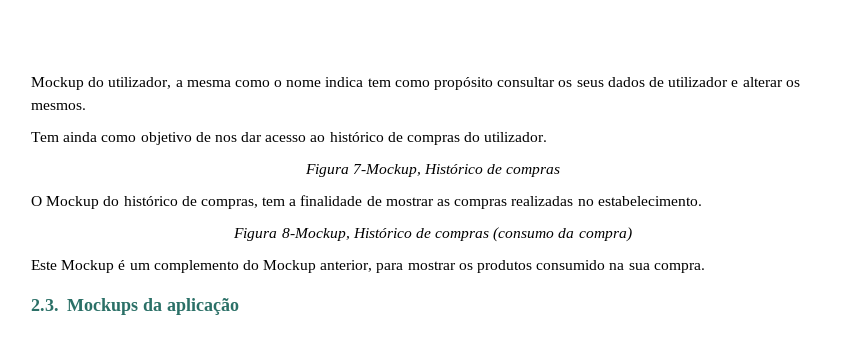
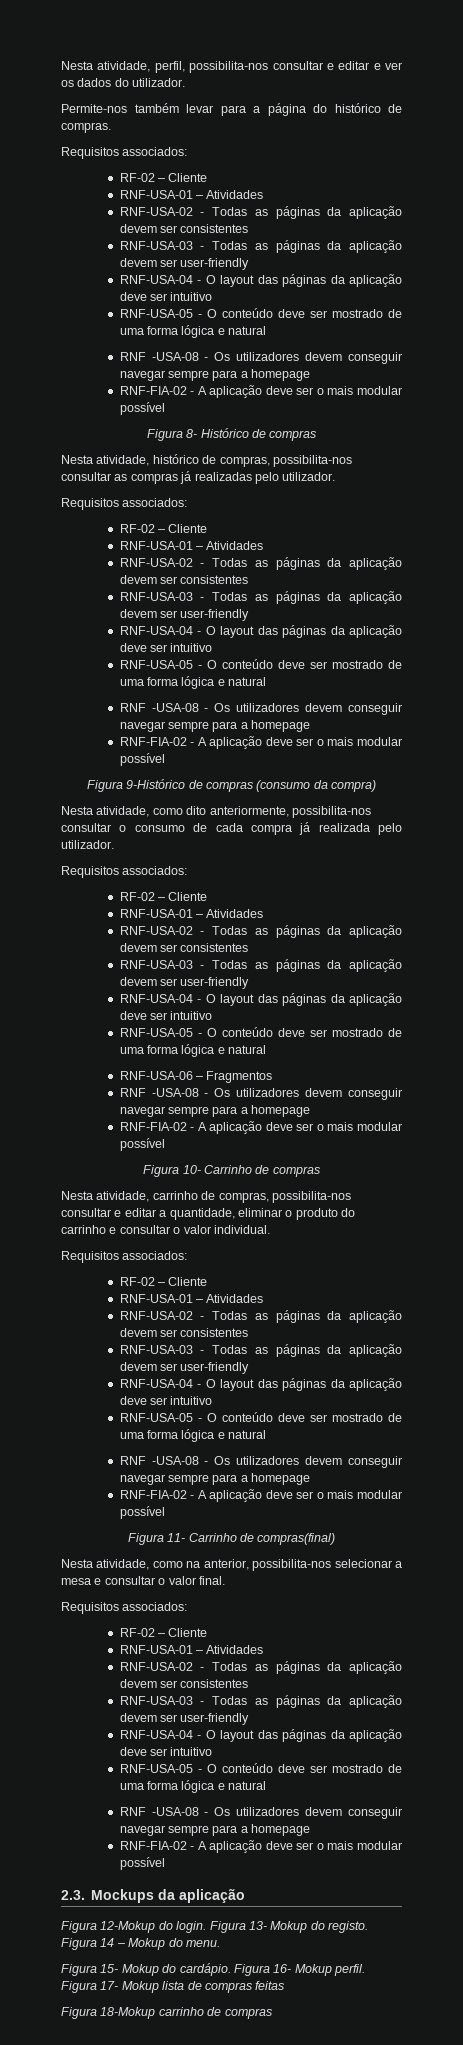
- Mockup do utilizador, a mesma como o nome indica tem como propósito consultar os seus dados de utilizador e alterar os mesmos.
- Tem ainda como objetivo de nos dar acesso ao histórico de compras do utilizador.
- Figura 7-Mockup, Histórico de compras
+ Nesta atividade, perfil, possibilita-nos consultar e editar e ver os dados do utilizador.
+ Permite-nos também levar para a página do histórico de compras.
+ Requisitos associados:
+ RF-02 – Cliente
+ RNF-USA-01 – Atividades
+ RNF-USA-02 - Todas as páginas da aplicação devem ser consistentes
+ RNF-USA-03 - Todas as páginas da aplicação devem ser user-friendly
+ RNF-USA-04 - O layout das páginas da aplicação deve ser intuitivo
+ RNF-USA-05 - O conteúdo deve ser mostrado de uma forma lógica e natural
+ RNF -USA-08 - Os utilizadores devem conseguir navegar sempre para a homepage
+ RNF-FIA-02 - A aplicação deve ser o mais modular possível
+ Figura 8- Histórico de compras
- O Mockup do histórico de compras, tem a finalidade de mostrar as compras realizadas no estabelecimento.
- Figura 8-Mockup, Histórico de compras (consumo da compra)
+ Nesta atividade, histórico de compras, possibilita-nos consultar as compras já realizadas pelo utilizador.
+ Requisitos associados:
+ RF-02 – Cliente
+ RNF-USA-01 – Atividades
+ RNF-USA-02 - Todas as páginas da aplicação devem ser consistentes
+ RNF-USA-03 - Todas as páginas da aplicação devem ser user-friendly
+ RNF-USA-04 - O layout das páginas da aplicação deve ser intuitivo
+ RNF-USA-05 - O conteúdo deve ser mostrado de uma forma lógica e natural
+ RNF -USA-08 - Os utilizadores devem conseguir navegar sempre para a homepage
+ RNF-FIA-02 - A aplicação deve ser o mais modular possível
+ Figura 9-Histórico de compras (consumo da compra)
- Este Mockup é um complemento do Mockup anterior, para mostrar os produtos consumido na sua compra.
+ Nesta atividade, como dito anteriormente, possibilita-nos consultar o consumo de cada compra já realizada pelo utilizador.
+ Requisitos associados:
+ RF-02 – Cliente
+ RNF-USA-01 – Atividades
+ RNF-USA-02 - Todas as páginas da aplicação devem ser consistentes
+ RNF-USA-03 - Todas as páginas da aplicação devem ser user-friendly
+ RNF-USA-04 - O layout das páginas da aplicação deve ser intuitivo
+ RNF-USA-05 - O conteúdo deve ser mostrado de uma forma lógica e natural
+ RNF-USA-06 – Fragmentos
+ RNF -USA-08 - Os utilizadores devem conseguir navegar sempre para a homepage
+ RNF-FIA-02 - A aplicação deve ser o mais modular possível
+ Figura 10- Carrinho de compras
+ Nesta atividade, carrinho de compras, possibilita-nos consultar e editar a quantidade, eliminar o produto do carrinho e consultar o valor individual.
+ Requisitos associados:
+ RF-02 – Cliente
+ RNF-USA-01 – Atividades
+ RNF-USA-02 - Todas as páginas da aplicação devem ser consistentes
+ RNF-USA-03 - Todas as páginas da aplicação devem ser user-friendly
+ RNF-USA-04 - O layout das páginas da aplicação deve ser intuitivo
+ RNF-USA-05 - O conteúdo deve ser mostrado de uma forma lógica e natural
+ RNF -USA-08 - Os utilizadores devem conseguir navegar sempre para a homepage
+ RNF-FIA-02 - A aplicação deve ser o mais modular possível
+ Figura 11- Carrinho de compras(final)
+ Nesta atividade, como na anterior, possibilita-nos selecionar a mesa e consultar o valor final.
+ Requisitos associados:
+ RF-02 – Cliente
+ RNF-USA-01 – Atividades
+ RNF-USA-02 - Todas as páginas da aplicação devem ser consistentes
+ RNF-USA-03 - Todas as páginas da aplicação devem ser user-friendly
+ RNF-USA-04 - O layout das páginas da aplicação deve ser intuitivo
+ RNF-USA-05 - O conteúdo deve ser mostrado de uma forma lógica e natural
+ RNF -USA-08 - Os utilizadores devem conseguir navegar sempre para a homepage
+ RNF-FIA-02 - A aplicação deve ser o mais modular possível
  2.3. Mockups da aplicação
+ Figura 12-Mokup do login. Figura 13- Mokup do registo. Figura 14 – Mokup do menu.
+ Figura 15- Mokup do cardápio. Figura 16- Mokup perfil. Figura 17- Mokup lista de compras feitas
+ Figura 18-Mokup carrinho de compras

